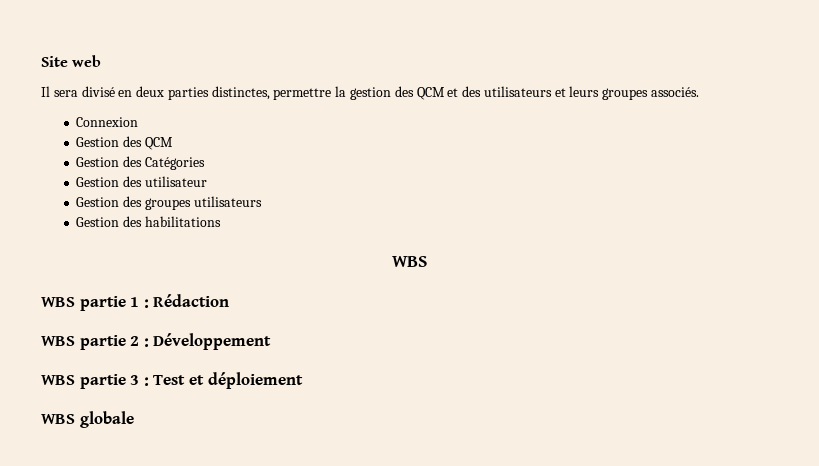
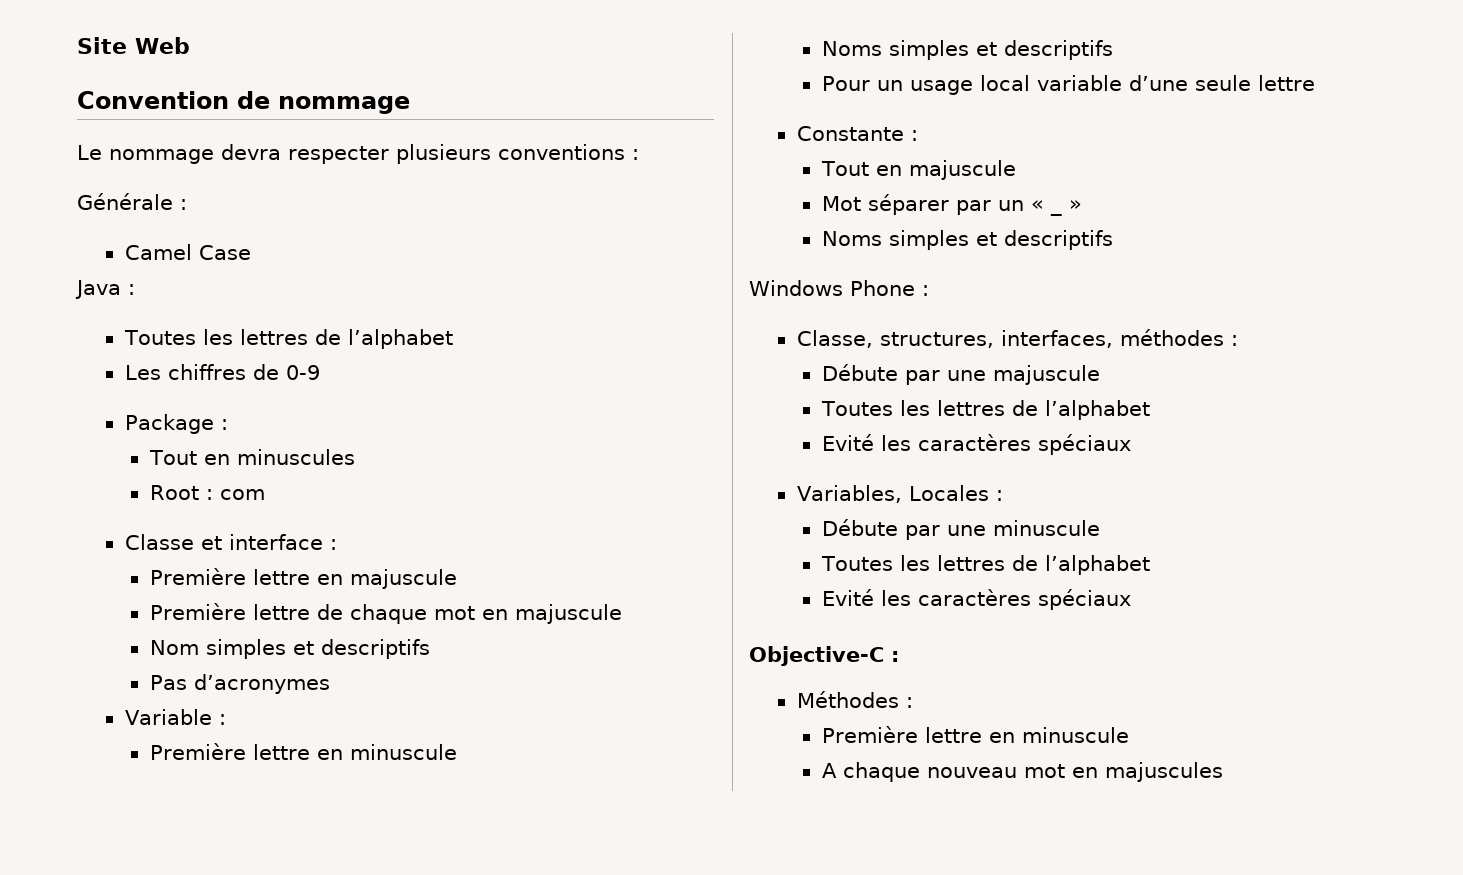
- Site web
- Il sera divisé en deux parties distinctes, permettre la gestion des QCM et des utilisateurs et leurs groupes associés.
- Connexion
- Gestion des QCM
- Gestion des Catégories
- Gestion des utilisateur
- Gestion des groupes utilisateurs
- Gestion des habilitations
- WBS
- WBS partie 1 : Rédaction
- WBS partie 2 : Développement
- WBS partie 3 : Test et déploiement
- WBS globale
+ Site Web
+ Convention de nommage
+ Le nommage devra respecter plusieurs conventions :
+ Générale :
+ Camel Case
+ Java :
+ Toutes les lettres de l’alphabet
+ Les chiffres de 0-9
+ Package :
+ Tout en minuscules
+ Root : com
+ Classe et interface :
+ Première lettre en majuscule
+ Première lettre de chaque mot en majuscule
+ Nom simples et descriptifs
+ Pas d’acronymes
+ Variable :
+ Première lettre en minuscule
+ Noms simples et descriptifs
+ Pour un usage local variable d’une seule lettre
+ Constante :
+ Tout en majuscule
+ Mot séparer par un « _ »
+ Noms simples et descriptifs
+ Windows Phone :
+ Classe, structures, interfaces, méthodes :
+ Débute par une majuscule
+ Toutes les lettres de l’alphabet
+ Evité les caractères spéciaux
+ Variables, Locales :
+ Débute par une minuscule
+ Toutes les lettres de l’alphabet
+ Evité les caractères spéciaux
+ Objective-C :
+ Méthodes :
+ Première lettre en minuscule
+ A chaque nouveau mot en majuscules

